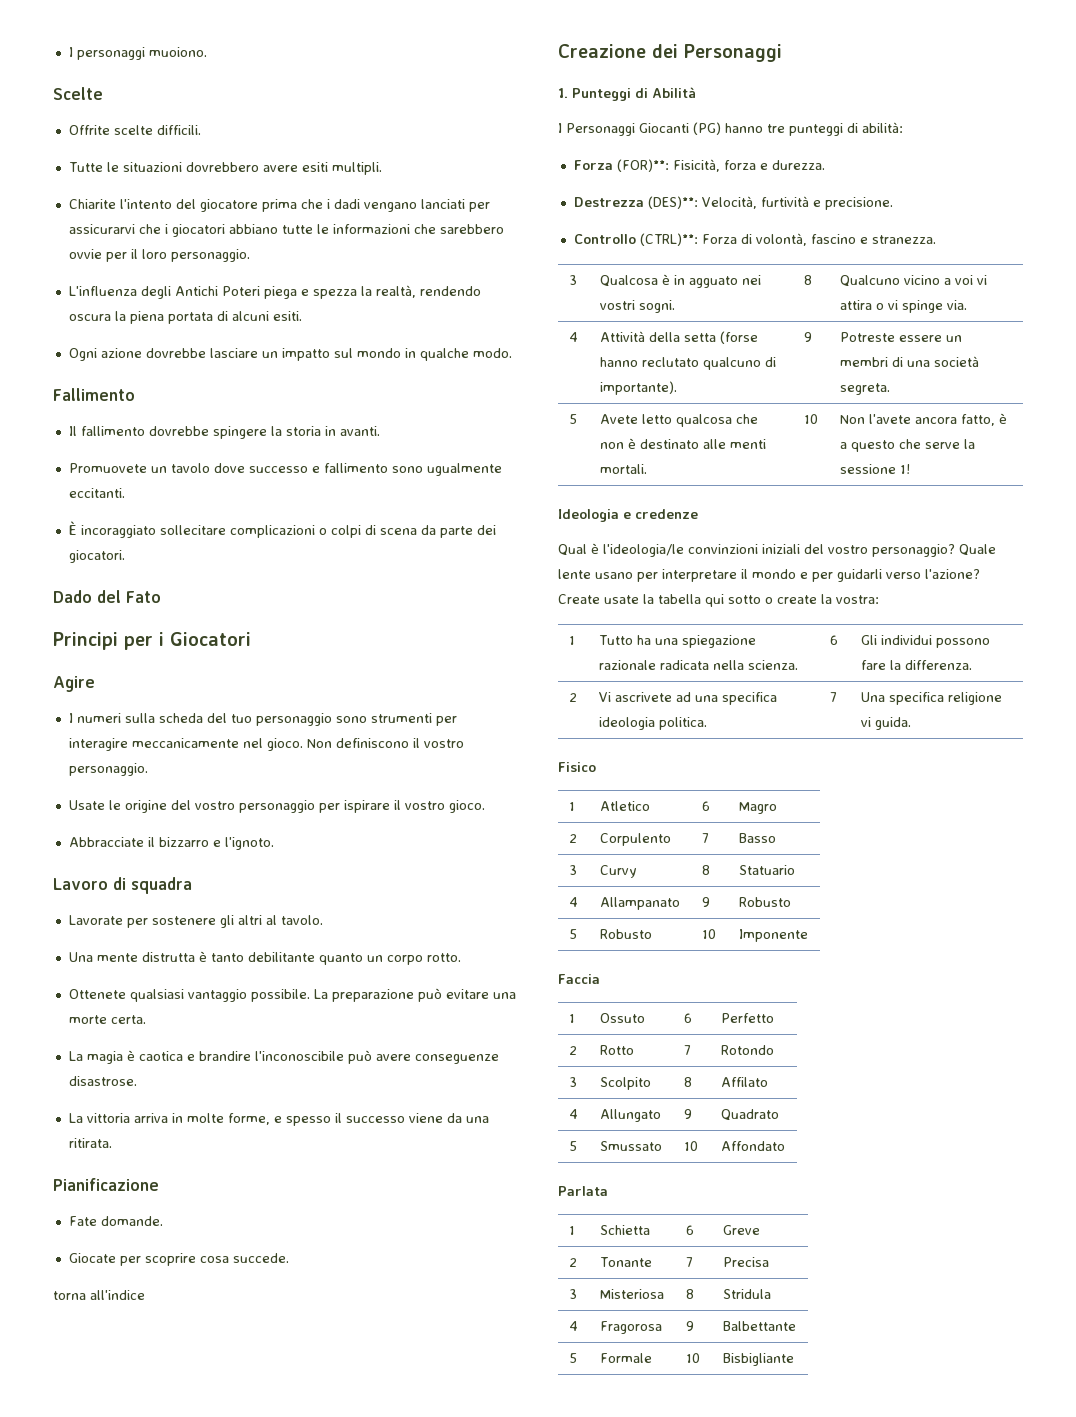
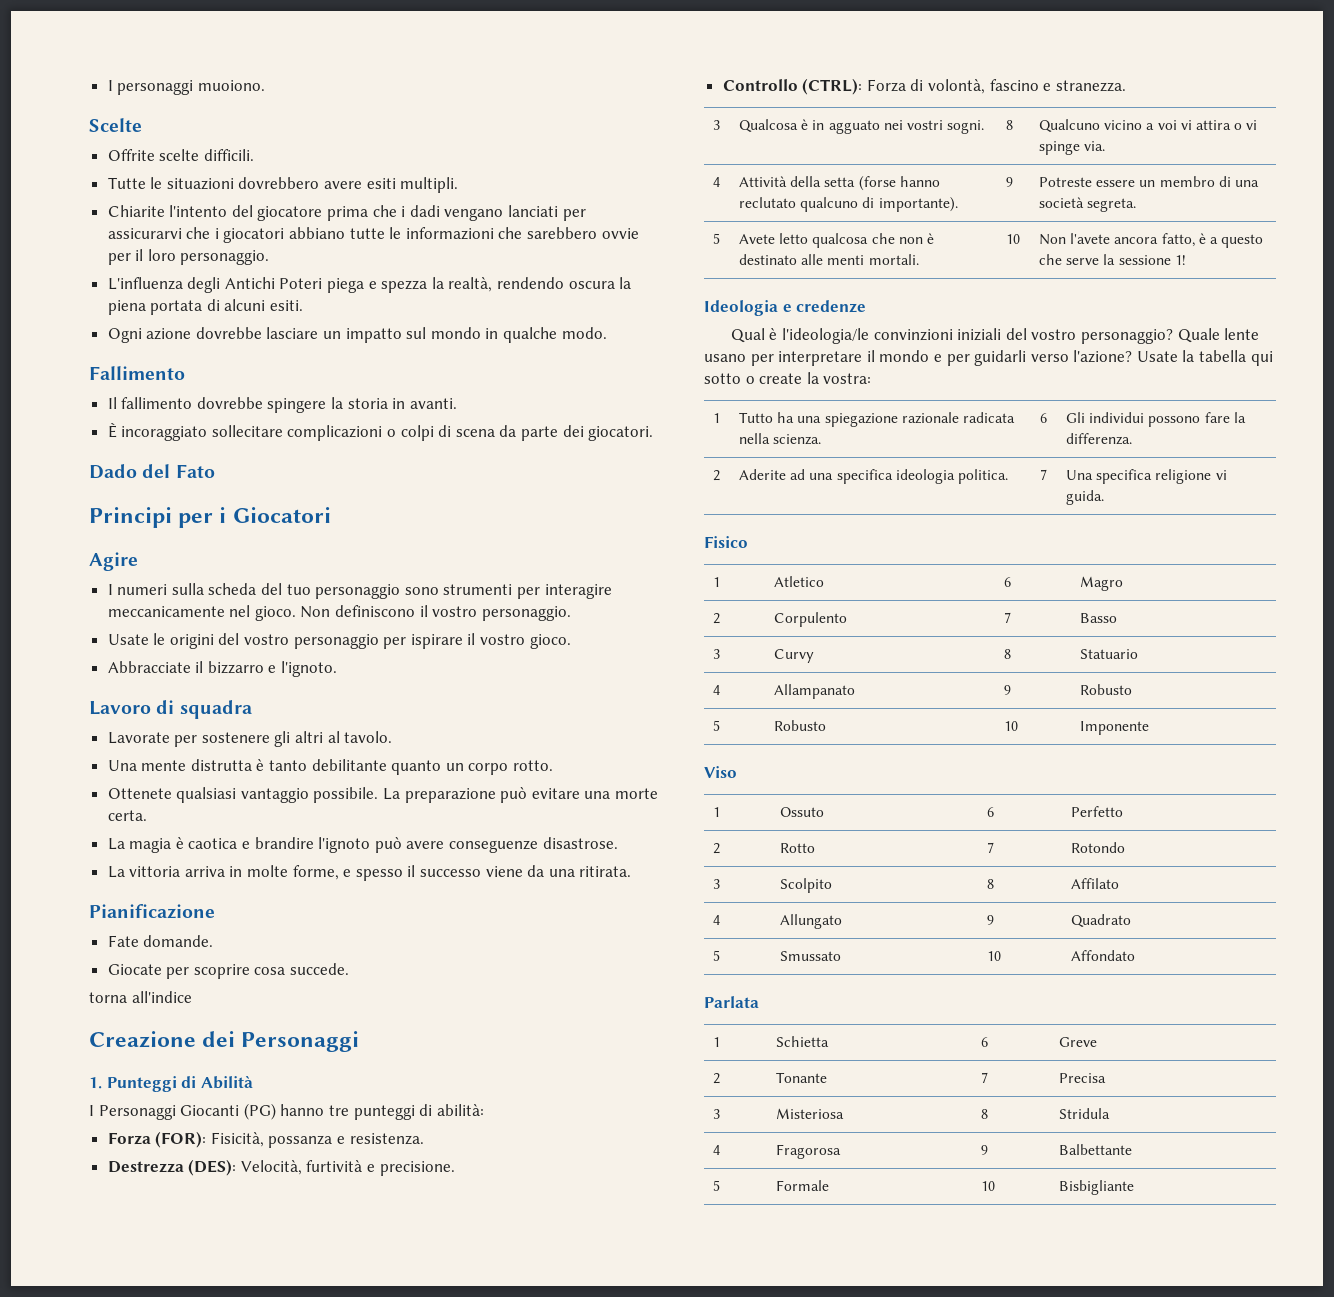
- Promuovete un tavolo dove successo e fallimento sono ugualmente eccitanti.
- Usate le origine del vostro personaggio per ispirare il vostro gioco.
+ Usate le origini del vostro personaggio per ispirare il vostro gioco.
- La magia è caotica e brandire l'inconoscibile può avere conseguenze disastrose.
+ La magia è caotica e brandire l'ignoto può avere conseguenze disastrose.
- Forza (FOR)**: Fisicità, forza e durezza.
+ Forza (FOR): Fisicità, possanza e resistenza.
- Destrezza (DES)**: Velocità, furtività e precisione.
+ Destrezza (DES): Velocità, furtività e precisione.
- Controllo (CTRL)**: Forza di volontà, fascino e stranezza.
+ Controllo (CTRL): Forza di volontà, fascino e stranezza.
- 4 | Attività della setta (forse hanno reclutato qualcuno di importante). | 9 | Potreste essere un membri di una società segreta.
+ 4 | Attività della setta (forse hanno reclutato qualcuno di importante). | 9 | Potreste essere un membro di una società segreta.
- Create usate la tabella qui sotto o create la vostra:
+ Usate la tabella qui sotto o create la vostra:
- 2 | Vi ascrivete ad una specifica ideologia politica. | 7 | Una specifica religione vi guida.
+ 2 | Aderite ad una specifica ideologia politica. | 7 | Una specifica religione vi guida.
- Faccia
+ Viso

